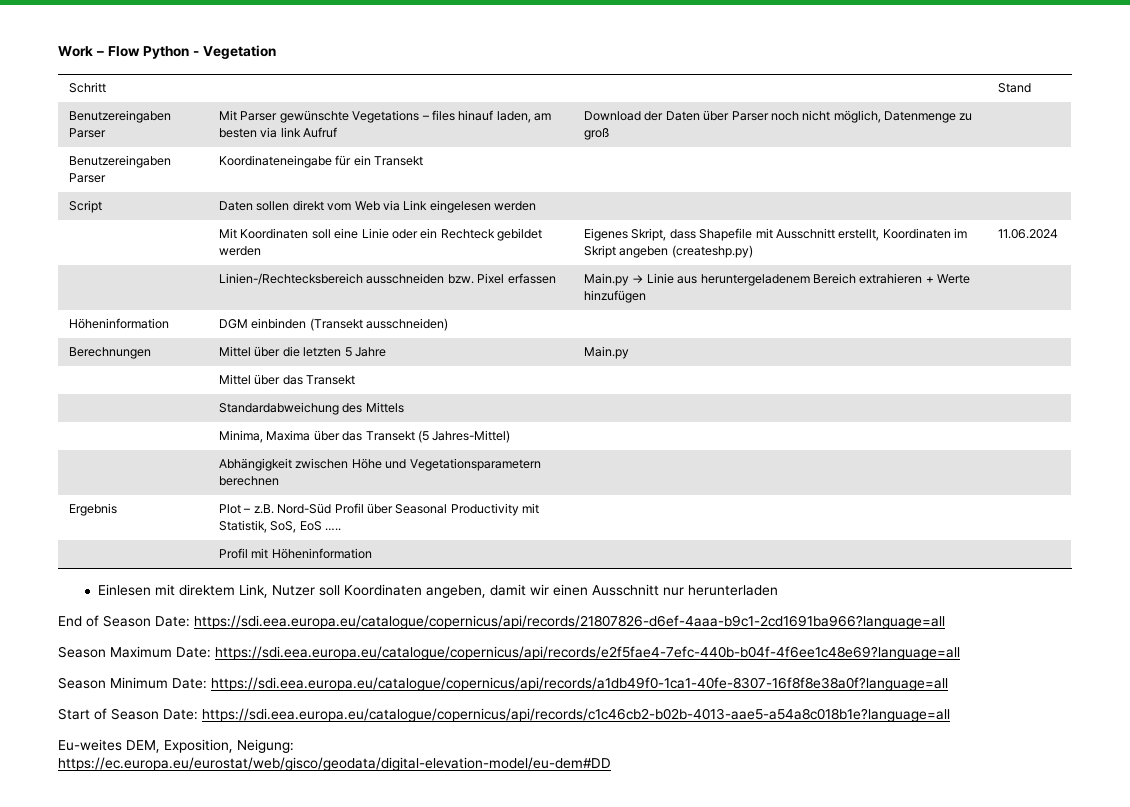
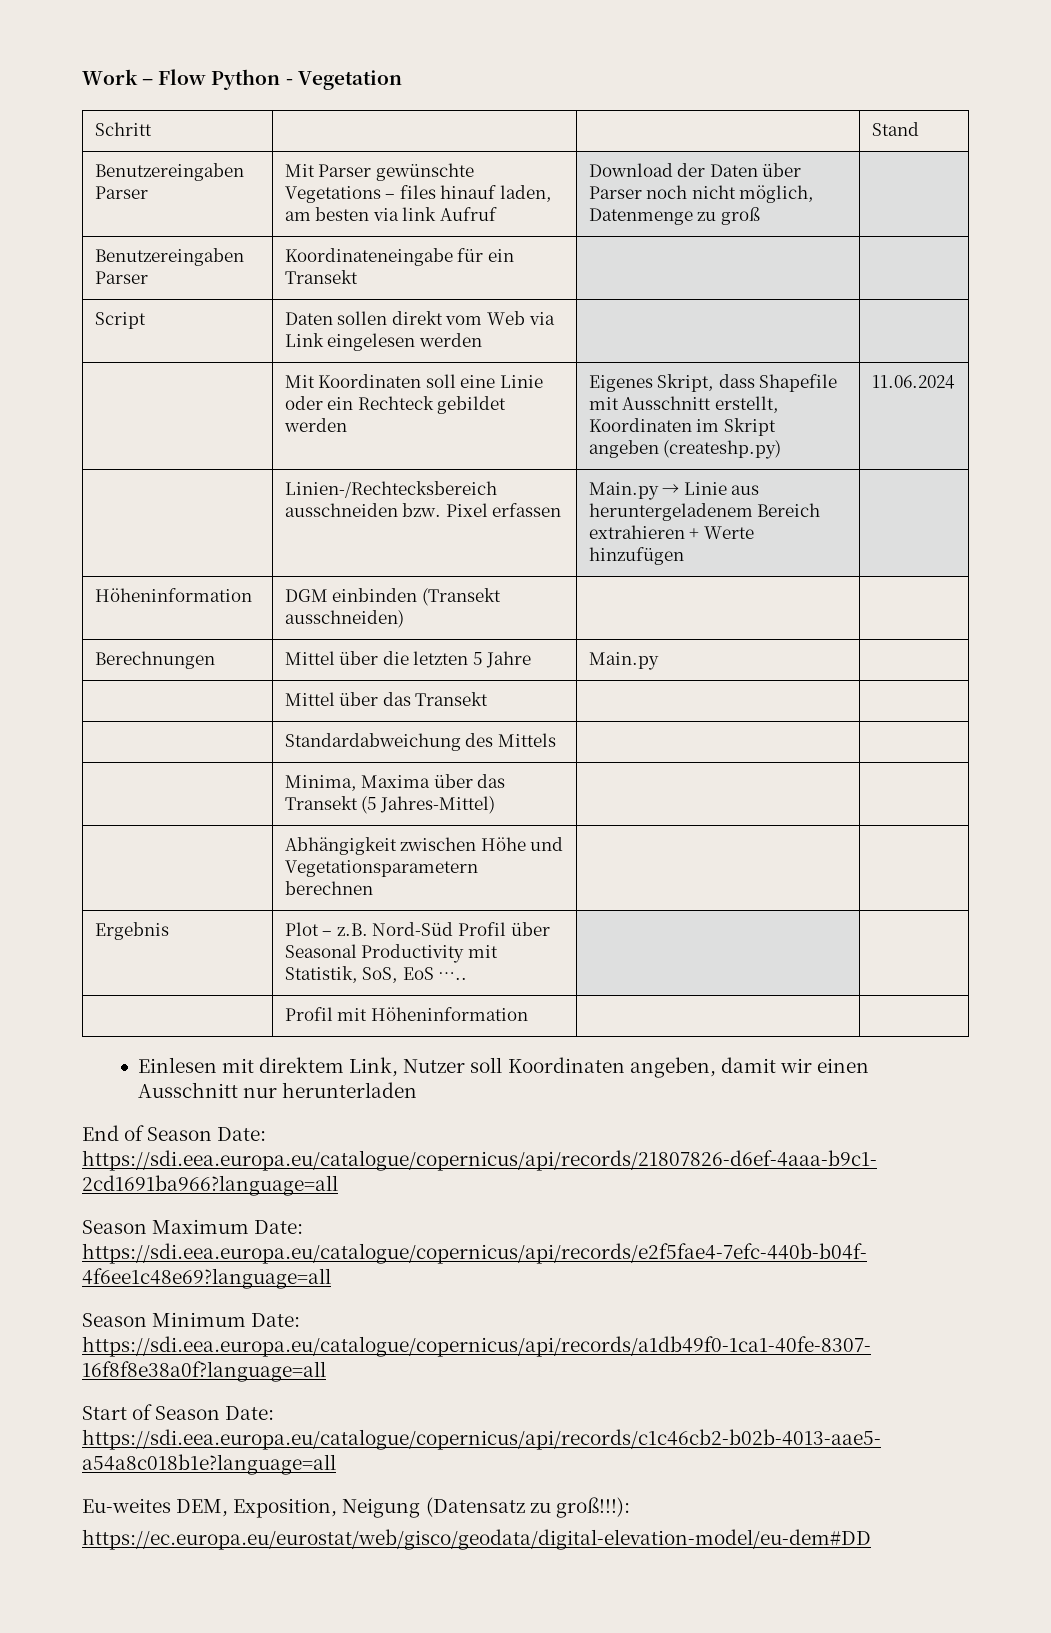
- Eu-weites DEM, Exposition, Neigung:
+ Eu-weites DEM, Exposition, Neigung (Datensatz zu groß!!!):

